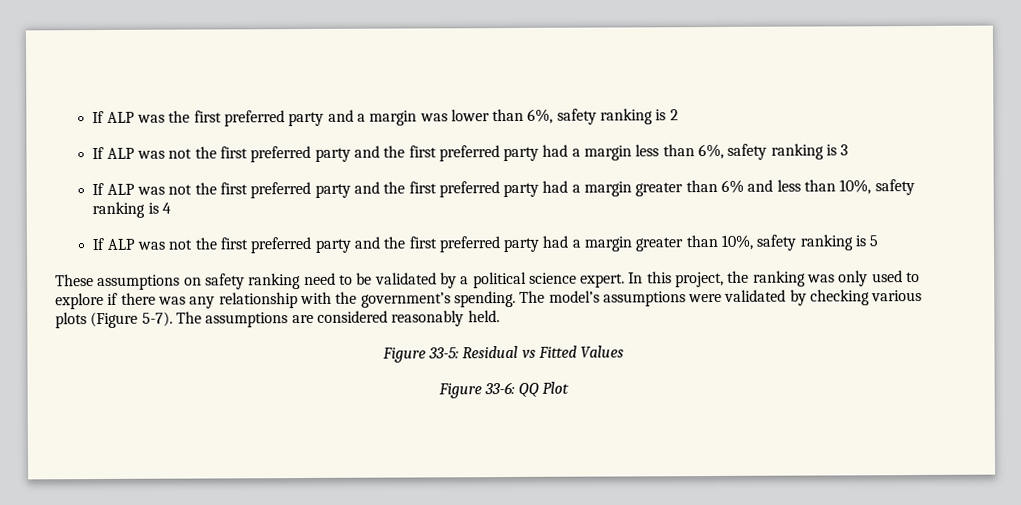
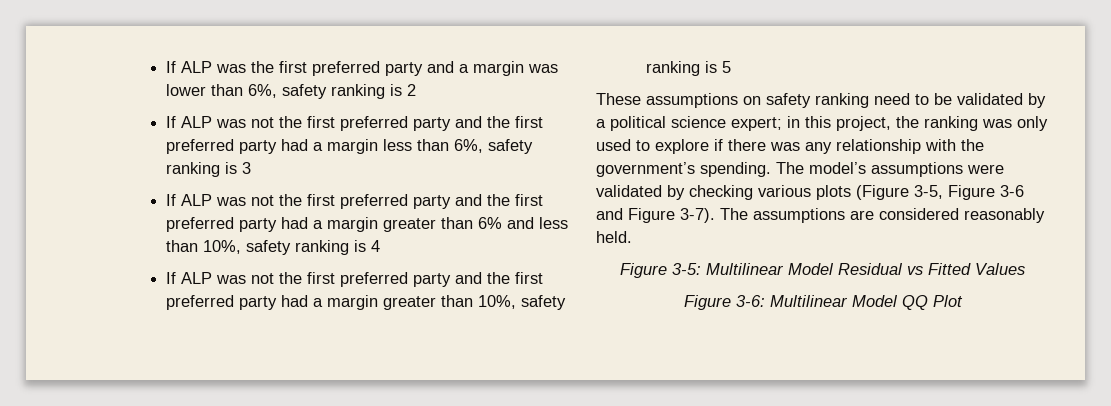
- These assumptions on safety ranking need to be validated by a political science expert. In this project, the ranking was only used to explore if there was any relationship with the government’s spending.
+ These assumptions on safety ranking need to be validated by a political science expert; in this project, the ranking was only used to explore if there was any relationship with the government’s spending.
- The model’s assumptions were validated by checking various plots (Figure 5-7).
+ The model’s assumptions were validated by checking various plots (Figure 3-5, Figure 3-6 and Figure 3-7).
- Figure 33-5: Residual vs Fitted Values
+ Figure 3-5: Multilinear Model Residual vs Fitted Values
- Figure 33-6: QQ Plot
+ Figure 3-6: Multilinear Model QQ Plot

